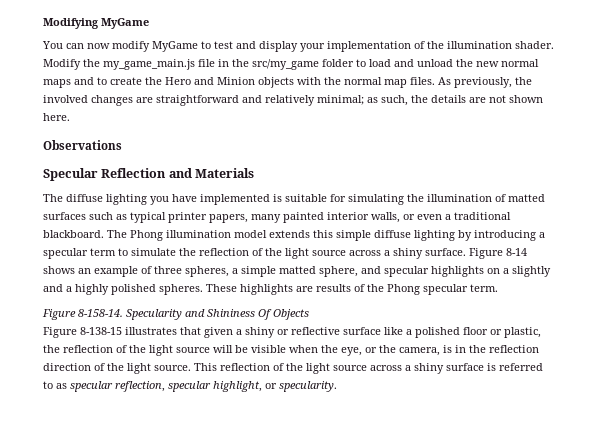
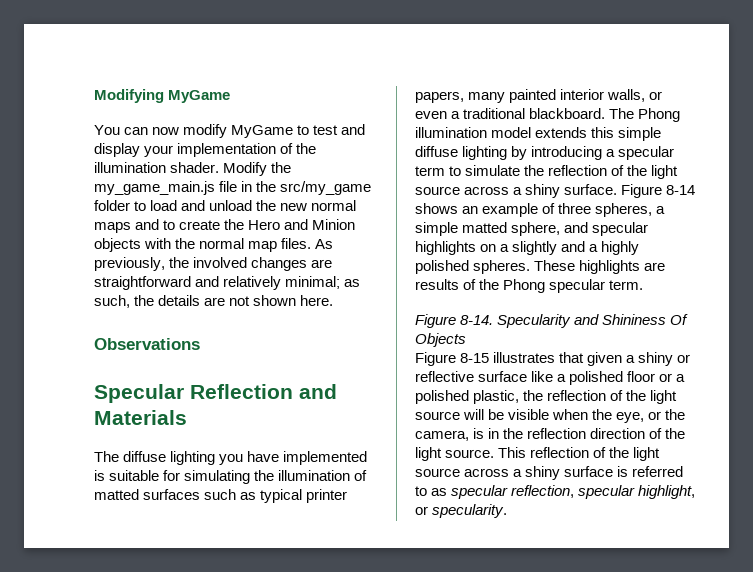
- Figure 8-158-14.
+ Figure 8-14.
- Figure 8-138-15 illustrates that given a shiny or reflective surface like a polished floor or plastic, the reflection of the light source will be visible when the eye, or the camera, is in the reflection direction of the light source.
+ Figure 8-15 illustrates that given a shiny or reflective surface like a polished floor or a polished plastic, the reflection of the light source will be visible when the eye, or the camera, is in the reflection direction of the light source.

